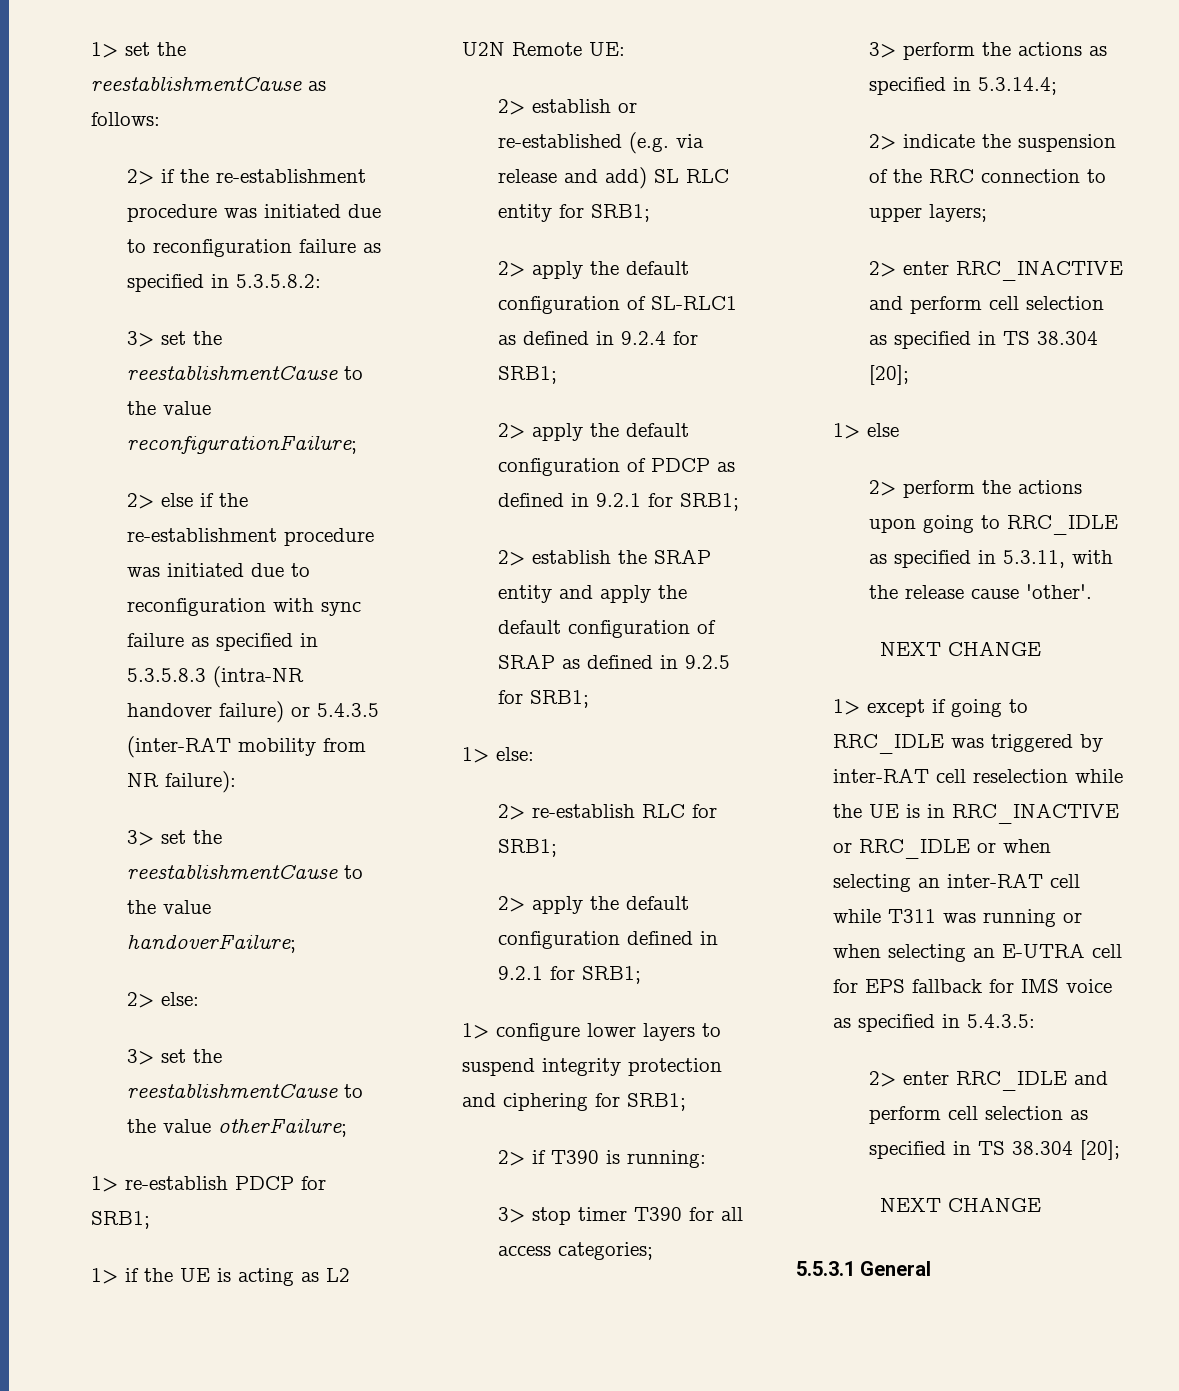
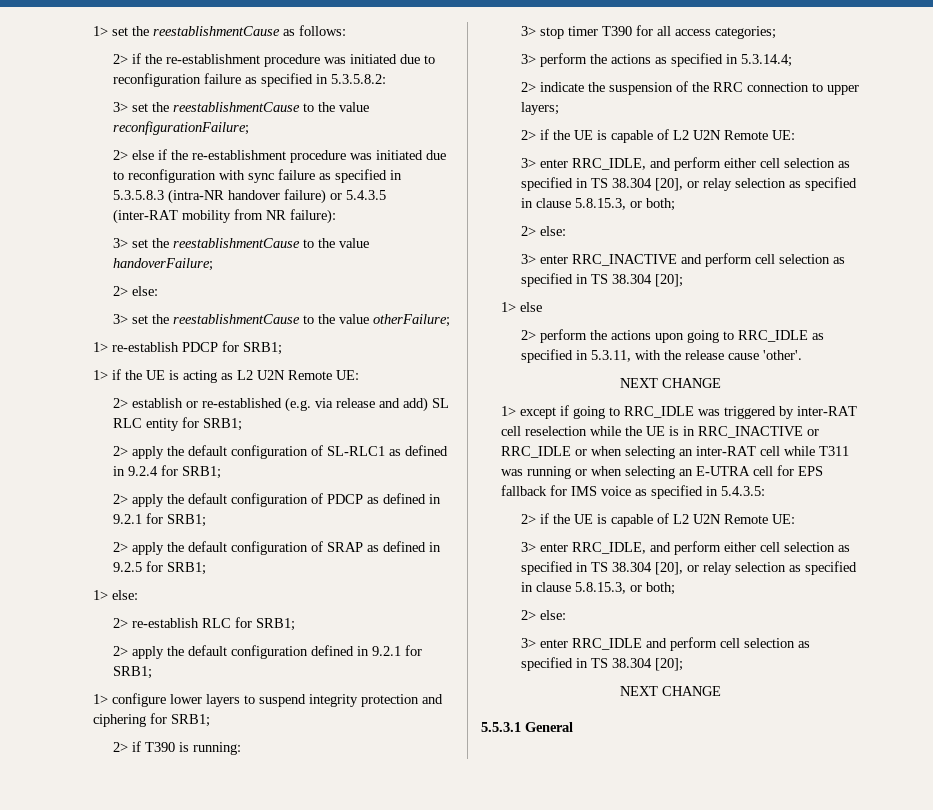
- 2> establish the SRAP entity and apply the default configuration of SRAP as defined in 9.2.5 for SRB1;
+ 2> apply the default configuration of SRAP as defined in 9.2.5 for SRB1;
  2> indicate the suspension of the RRC connection to upper layers;
- 2> enter RRC_INACTIVE and perform cell selection as specified in TS 38.304 [20];
+ 2> if the UE is capable of L2 U2N Remote UE:
+ 3> enter RRC_IDLE, and perform either cell selection as specified in TS 38.304 [20], or relay selection as specified in clause 5.8.15.3, or both;
+ 2> else:
+ 3> enter RRC_INACTIVE and perform cell selection as specified in TS 38.304 [20];
  1> except if going to RRC_IDLE was triggered by inter-RAT cell reselection while the UE is in RRC_INACTIVE or RRC_IDLE or when selecting an inter-RAT cell while T311 was running or when selecting an E-UTRA cell for EPS fallback for IMS voice as specified in 5.4.3.5:
- 2> enter RRC_IDLE and perform cell selection as specified in TS 38.304 [20];
+ 2> if the UE is capable of L2 U2N Remote UE:
+ 3> enter RRC_IDLE, and perform either cell selection as specified in TS 38.304 [20], or relay selection as specified in clause 5.8.15.3, or both;
+ 2> else:
+ 3> enter RRC_IDLE and perform cell selection as specified in TS 38.304 [20];

